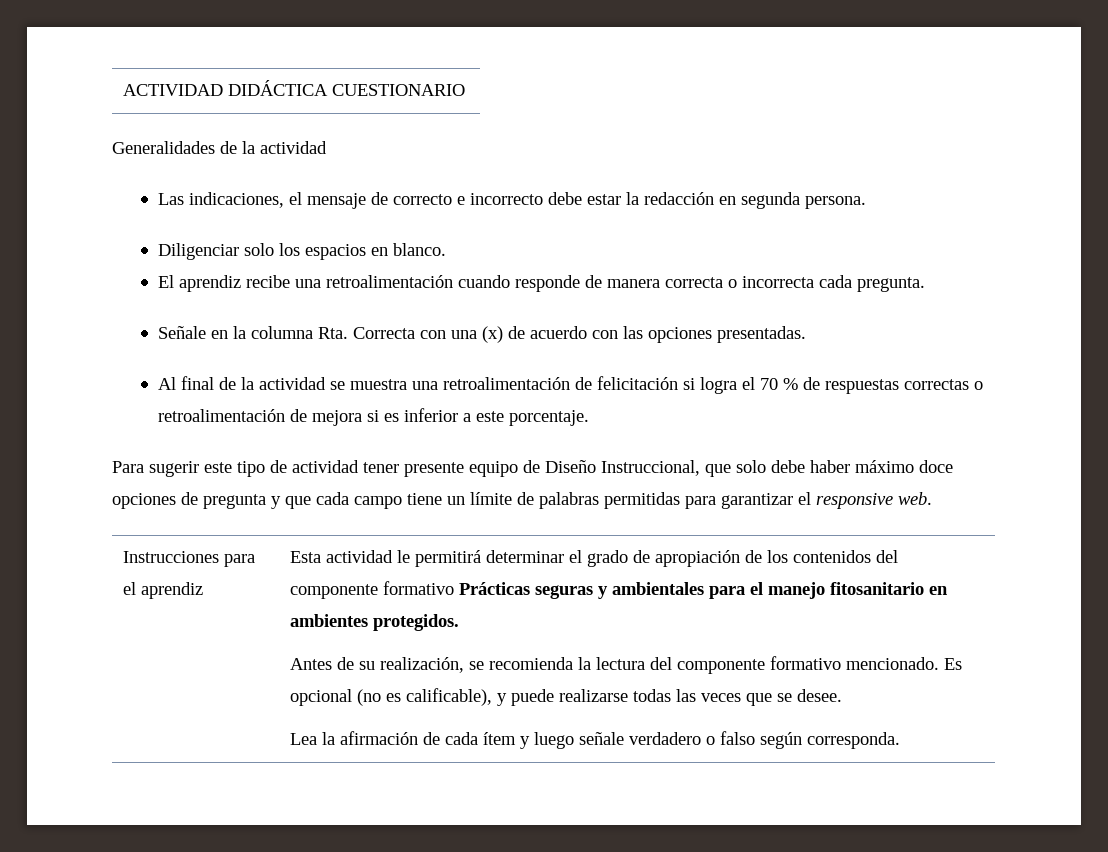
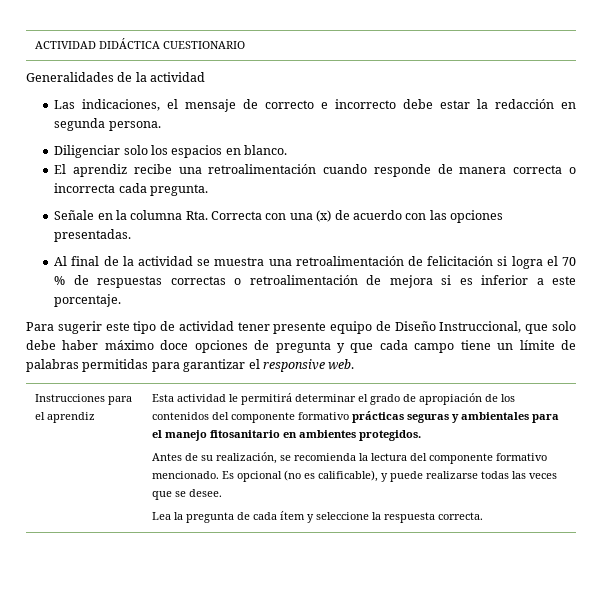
- Esta actividad le permitirá determinar el grado de apropiación de los contenidos del componente formativo Prácticas seguras y ambientales para el manejo fitosanitario en ambientes protegidos.
+ Esta actividad le permitirá determinar el grado de apropiación de los contenidos del componente formativo prácticas seguras y ambientales para el manejo fitosanitario en ambientes protegidos.
- Lea la afirmación de cada ítem y luego señale verdadero o falso según corresponda.
+ Lea la pregunta de cada ítem y seleccione la respuesta correcta.

